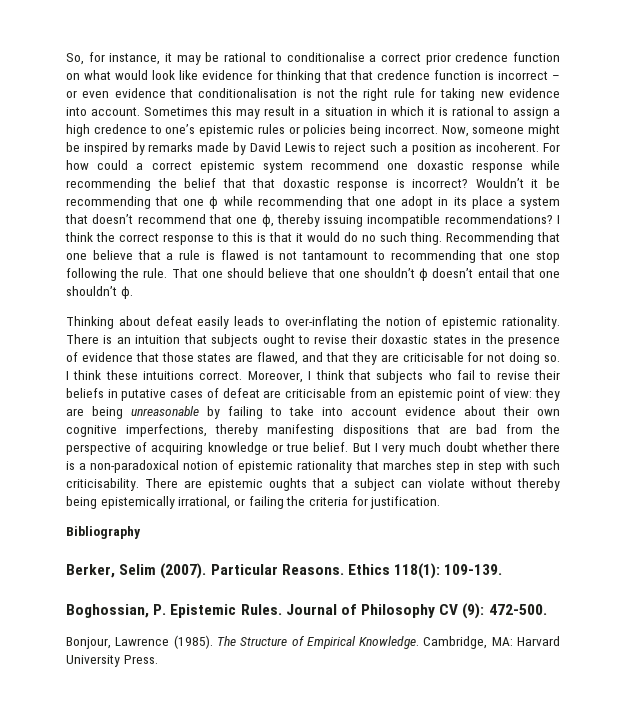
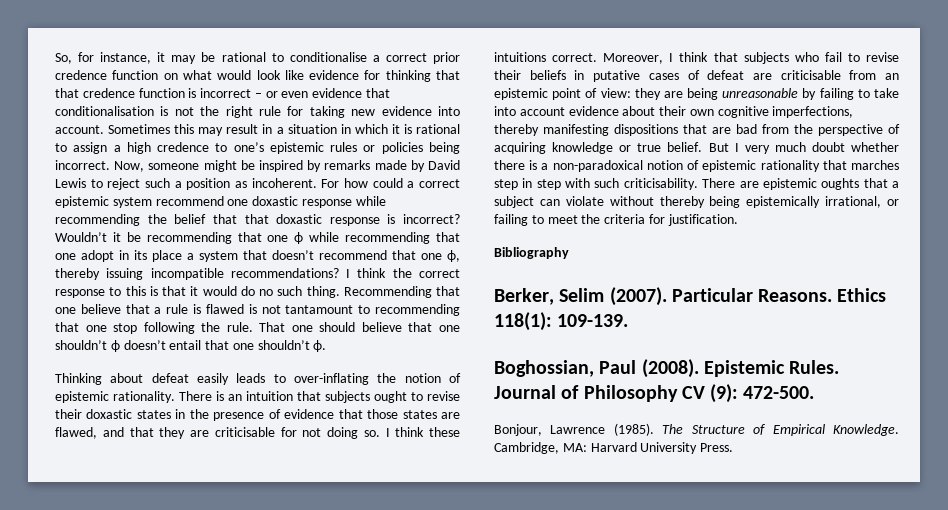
- There are epistemic oughts that a subject can violate without thereby being epistemically irrational, or failing the criteria for justification.
+ There are epistemic oughts that a subject can violate without thereby being epistemically irrational, or failing to meet the criteria for justification.
- Boghossian, P. Epistemic Rules.
+ Boghossian, Paul (2008). Epistemic Rules.

